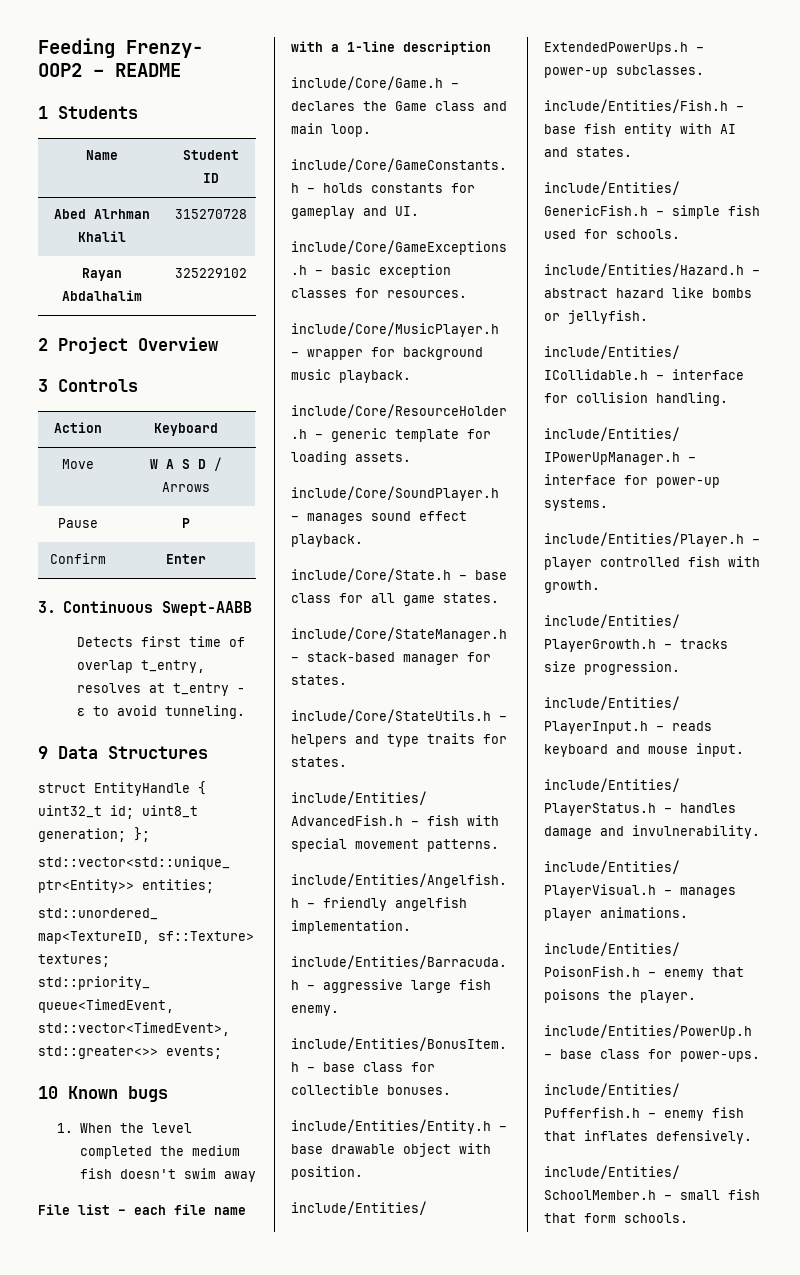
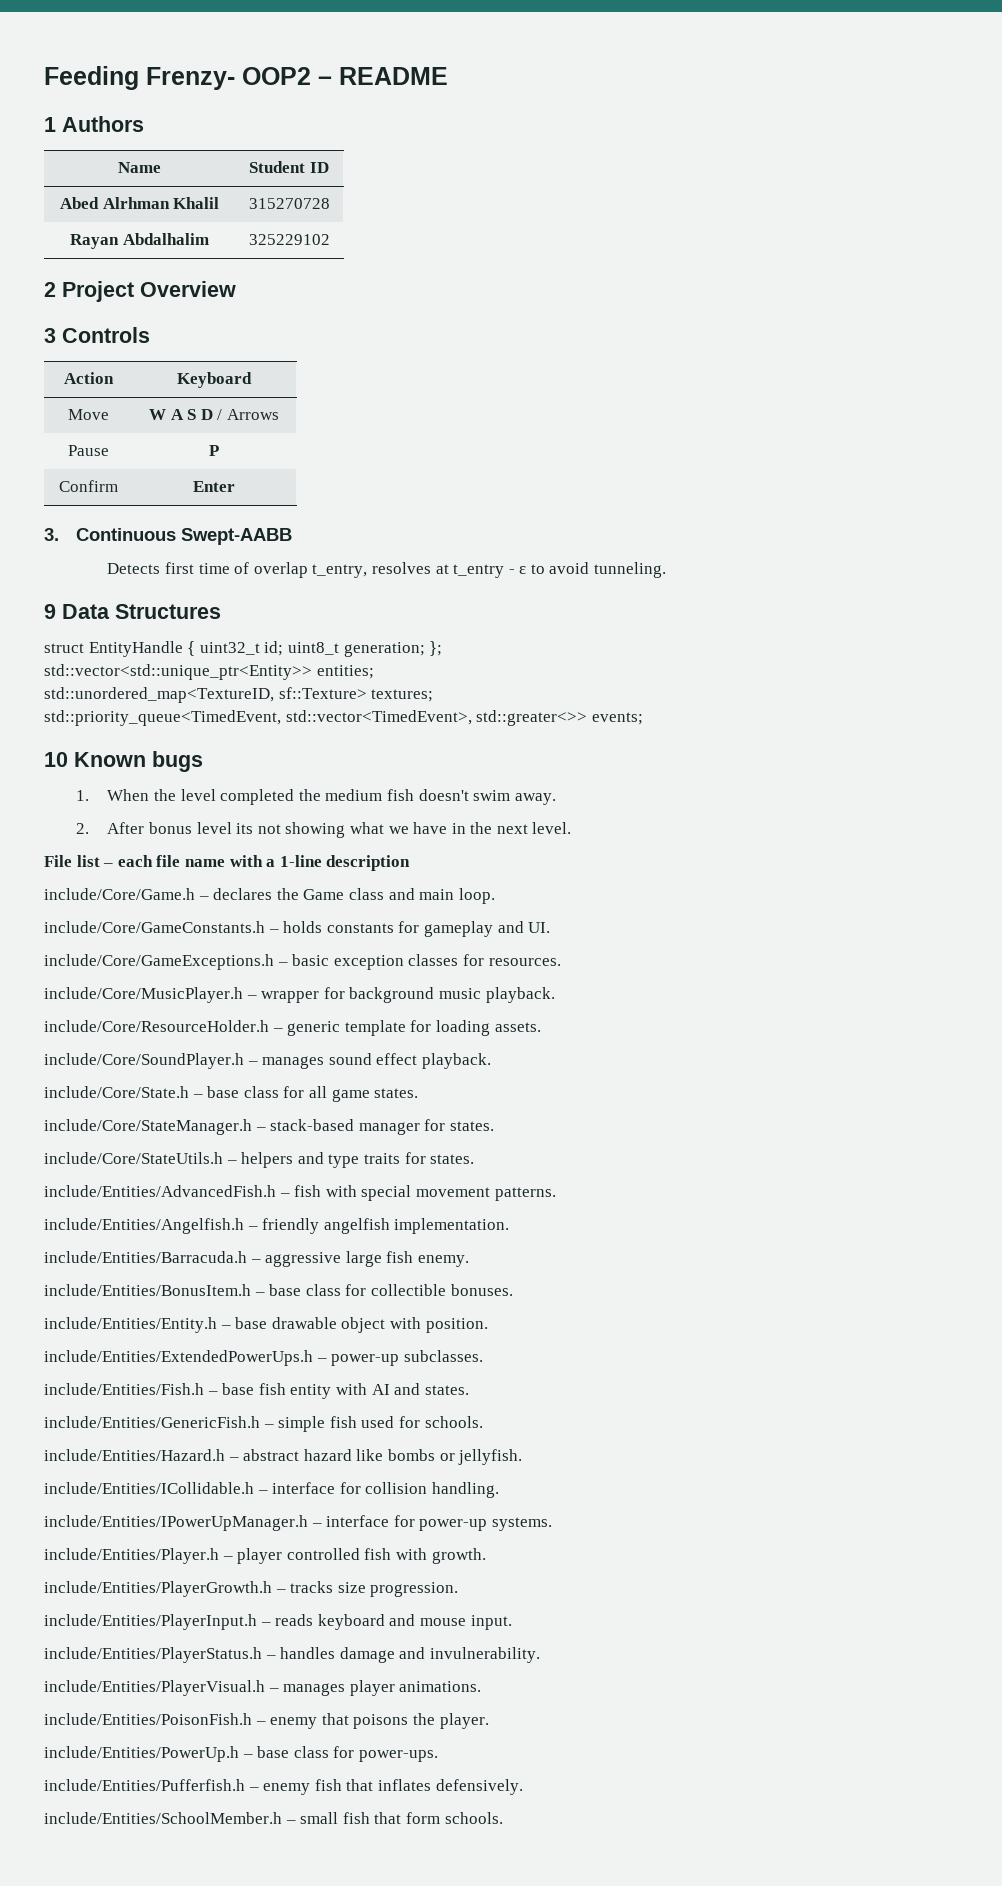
- 1 Students
+ 1 Authors
- 1. When the level completed the medium fish doesn't swim away
+ 1. When the level completed the medium fish doesn't swim away.
+ 2. After bonus level its not showing what we have in the next level.

